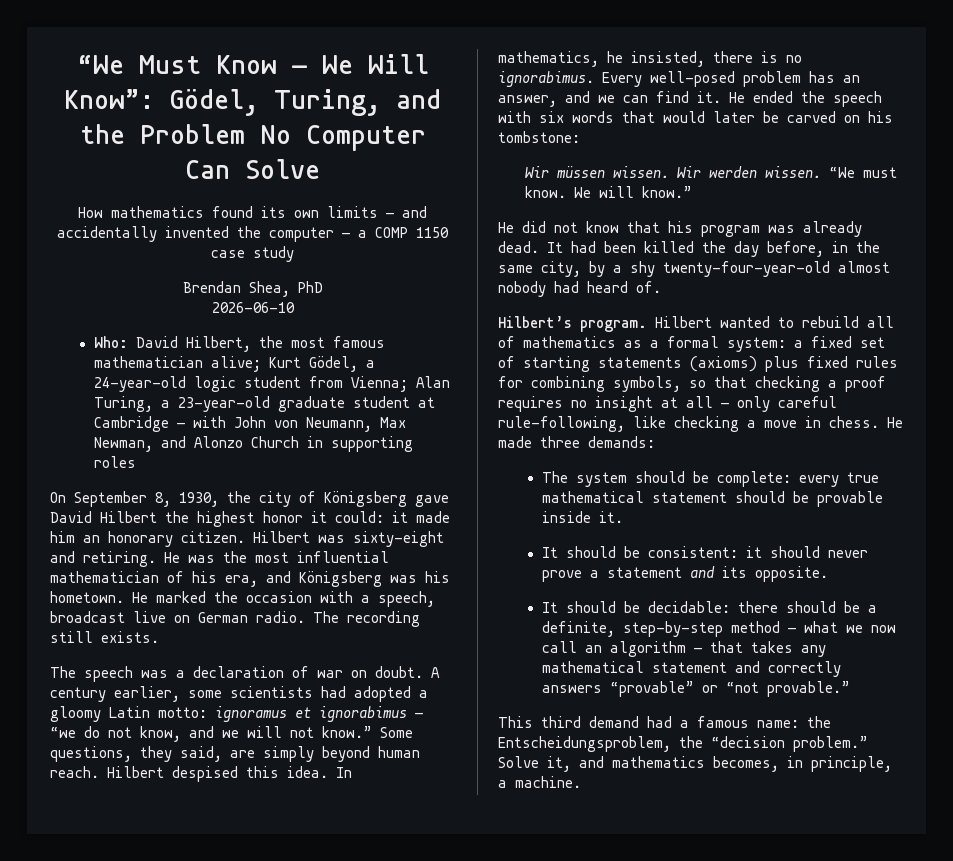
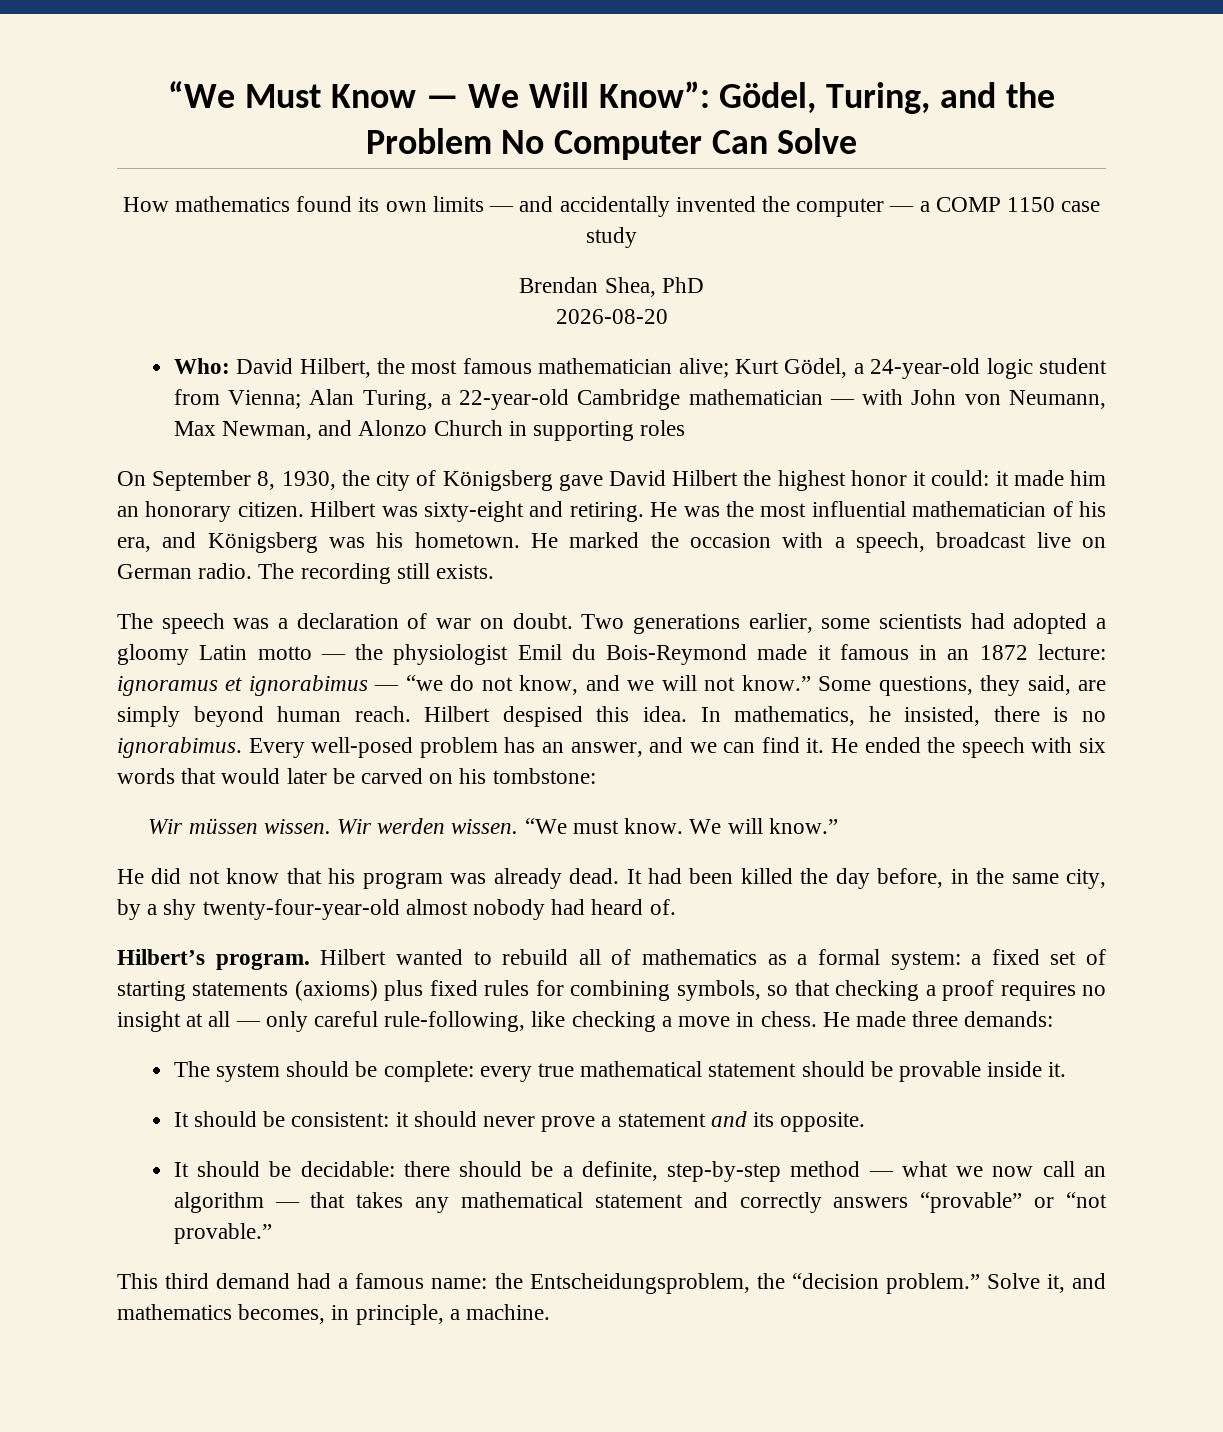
- 2026-06-10
+ 2026-08-20
- Who: David Hilbert, the most famous mathematician alive; Kurt Gödel, a 24-year-old logic student from Vienna; Alan Turing, a 23-year-old graduate student at Cambridge — with John von Neumann, Max Newman, and Alonzo Church in supporting roles
+ Who: David Hilbert, the most famous mathematician alive; Kurt Gödel, a 24-year-old logic student from Vienna; Alan Turing, a 22-year-old Cambridge mathematician — with John von Neumann, Max Newman, and Alonzo Church in supporting roles
- A century earlier, some scientists had adopted a gloomy Latin motto: ignoramus et ignorabimus — “we do not know, and we will not know.”
+ Two generations earlier, some scientists had adopted a gloomy Latin motto — the physiologist Emil du Bois-Reymond made it famous in an 1872 lecture: ignoramus et ignorabimus — “we do not know, and we will not know.”

